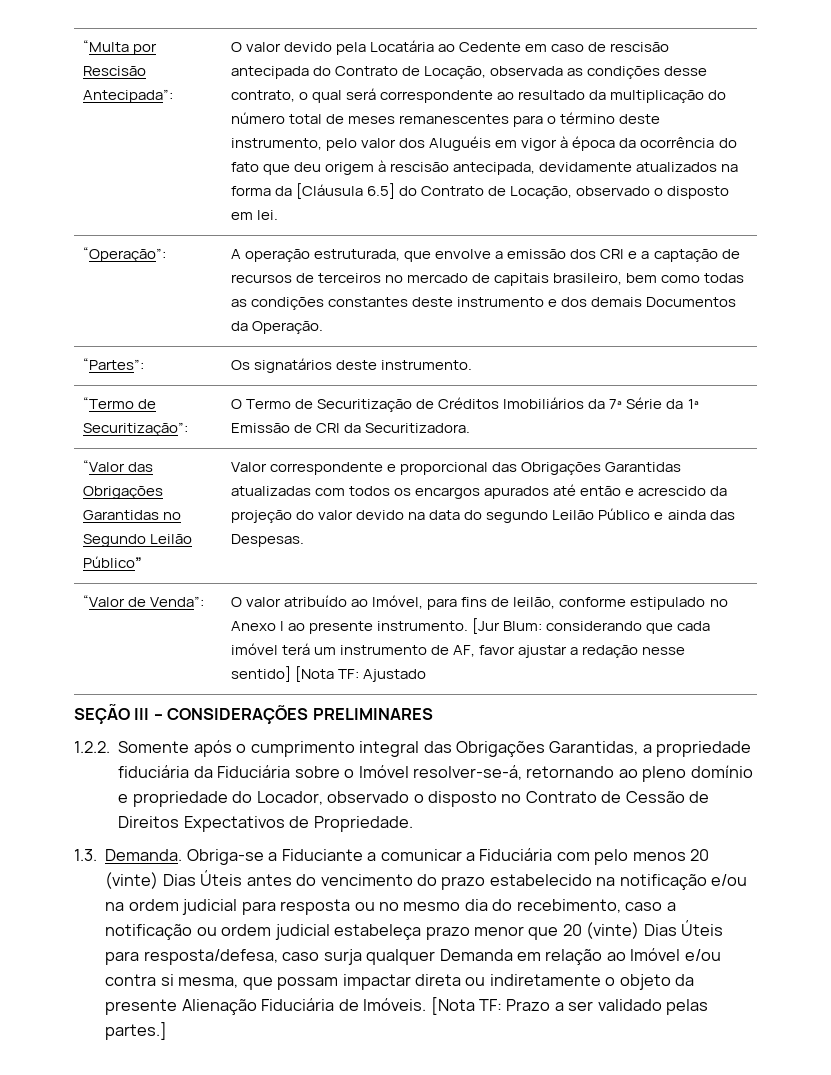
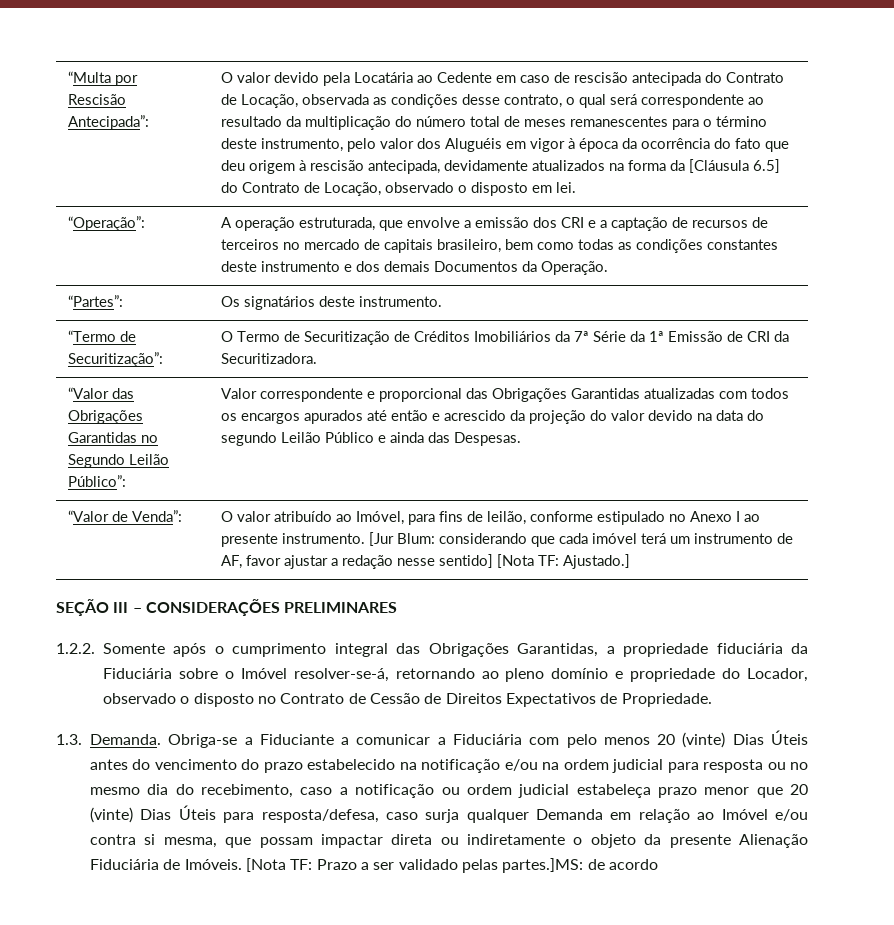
- “Valor das Obrigações Garantidas no Segundo Leilão Público” | Valor correspondente e proporcional das Obrigações Garantidas atualizadas com todos os encargos apurados até então e acrescido da projeção do valor devido na data do segundo Leilão Público e ainda das Despesas.
+ “Valor das Obrigações Garantidas no Segundo Leilão Público”: | Valor correspondente e proporcional das Obrigações Garantidas atualizadas com todos os encargos apurados até então e acrescido da projeção do valor devido na data do segundo Leilão Público e ainda das Despesas.
- “Valor de Venda”: | O valor atribuído ao Imóvel, para fins de leilão, conforme estipulado no Anexo I ao presente instrumento. [Jur Blum: considerando que cada imóvel terá um instrumento de AF, favor ajustar a redação nesse sentido] [Nota TF: Ajustado
+ “Valor de Venda”: | O valor atribuído ao Imóvel, para fins de leilão, conforme estipulado no Anexo I ao presente instrumento. [Jur Blum: considerando que cada imóvel terá um instrumento de AF, favor ajustar a redação nesse sentido] [Nota TF: Ajustado.]
- [Nota TF: Prazo a ser validado pelas partes.]
+ [Nota TF: Prazo a ser validado pelas partes.]MS: de acordo

